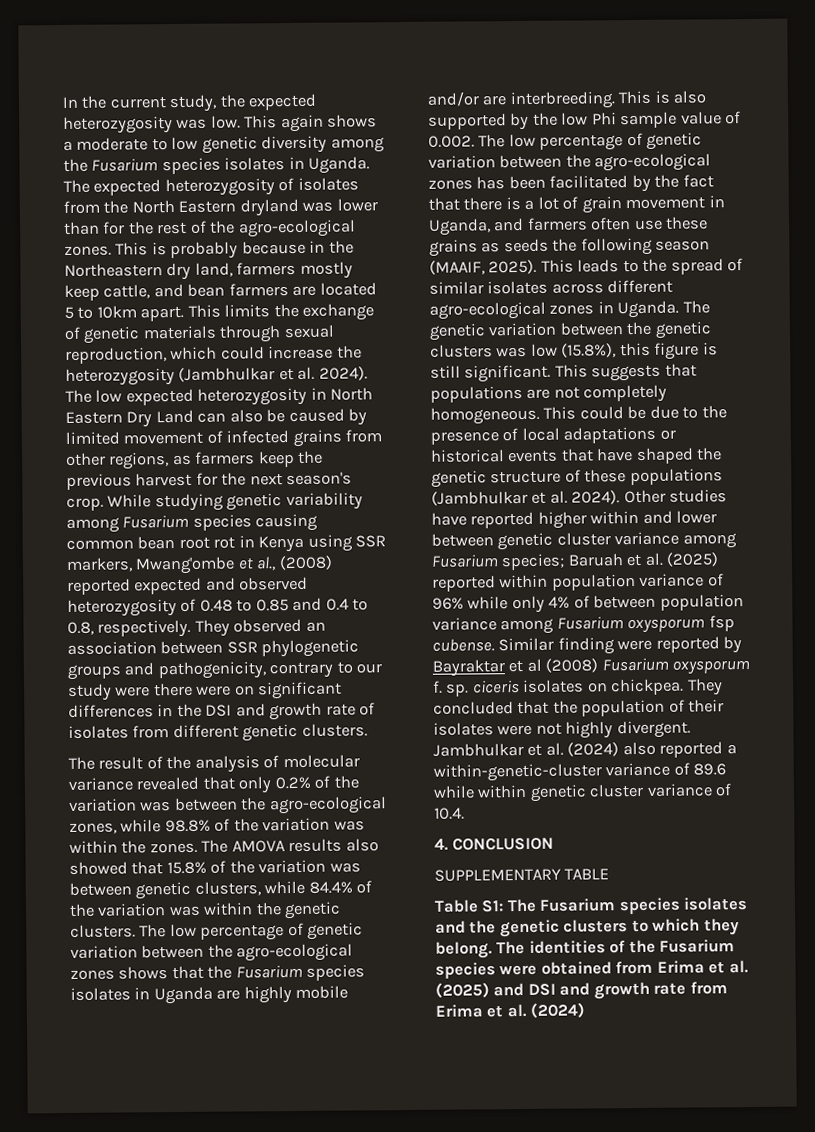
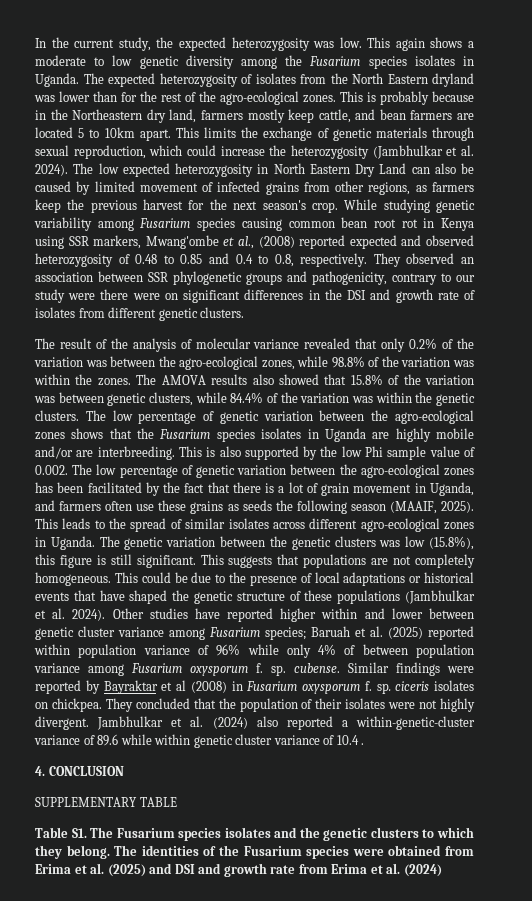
- Other studies have reported higher within and lower between genetic cluster variance among Fusarium species; Baruah et al. (2025) reported within population variance of 96% while only 4% of between population variance among Fusarium oxysporum fsp cubense.
+ Other studies have reported higher within and lower between genetic cluster variance among Fusarium species; Baruah et al. (2025) reported within population variance of 96% while only 4% of between population variance among Fusarium oxysporum f. sp. cubense.
- Similar finding were reported by Bayraktar et al (2008) Fusarium oxysporum f. sp. ciceris isolates on chickpea.
+ Similar findings were reported by Bayraktar et al (2008) in Fusarium oxysporum f. sp. ciceris isolates on chickpea.
- Jambhulkar et al. (2024) also reported a within-genetic-cluster variance of 89.6 while within genetic cluster variance of 10.4.
+ Jambhulkar et al. (2024) also reported a within-genetic-cluster variance of 89.6 while within genetic cluster variance of 10.4 .
- Table S1: The Fusarium species isolates and the genetic clusters to which they belong.
+ Table S1. The Fusarium species isolates and the genetic clusters to which they belong.

